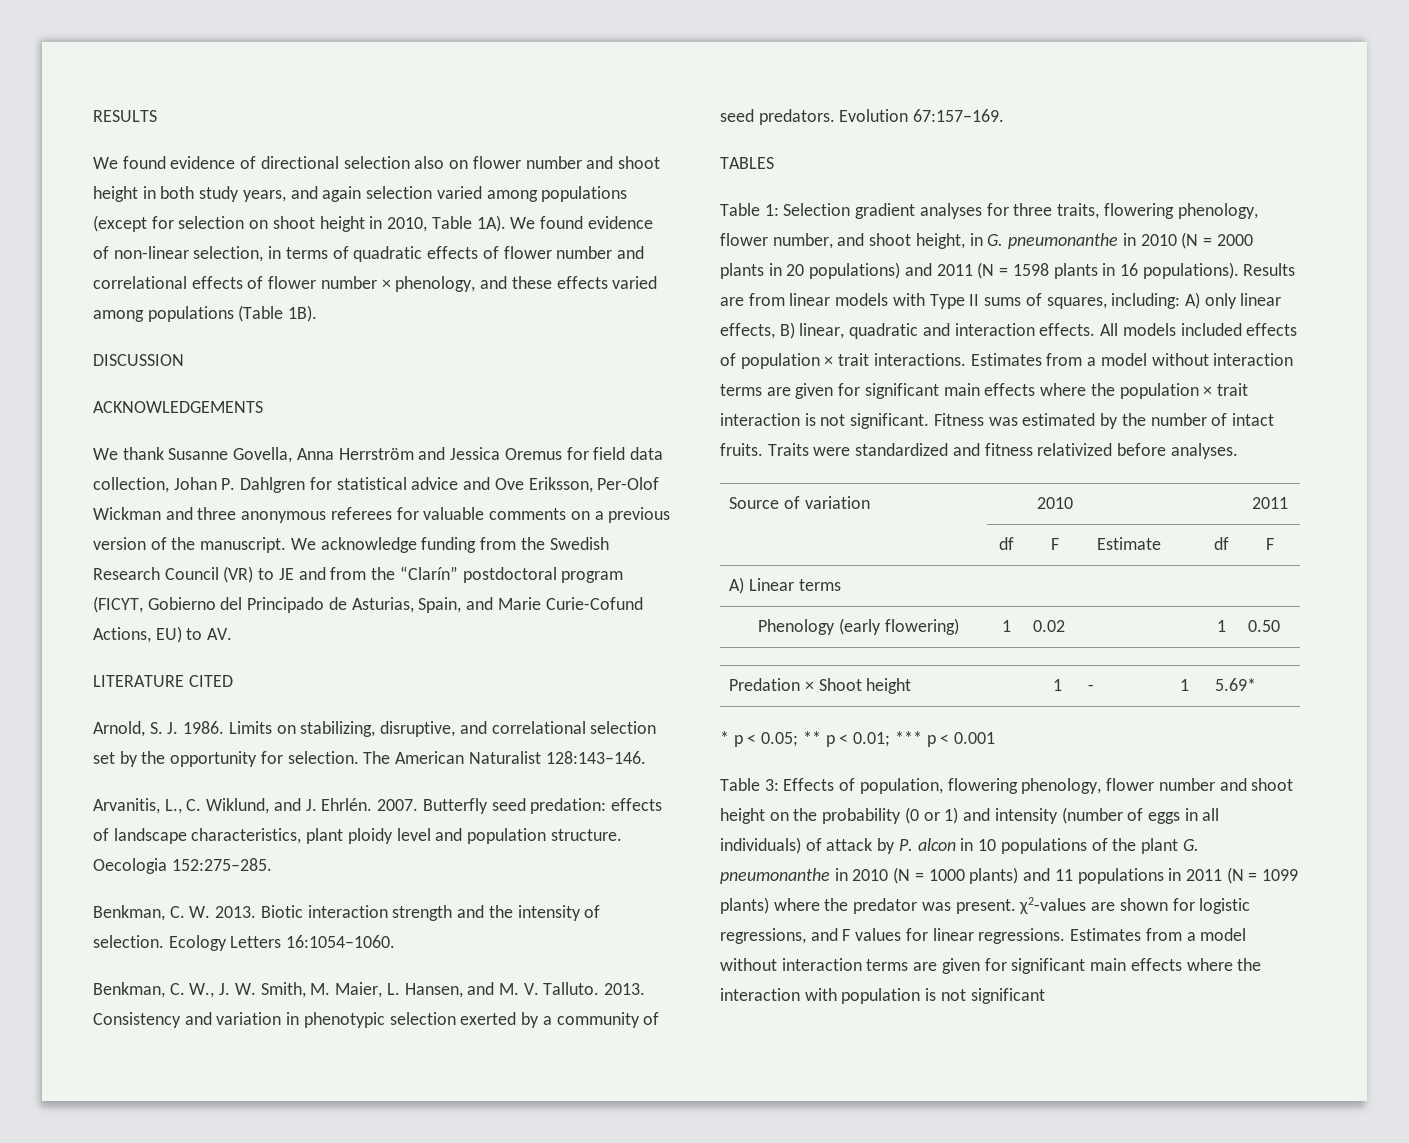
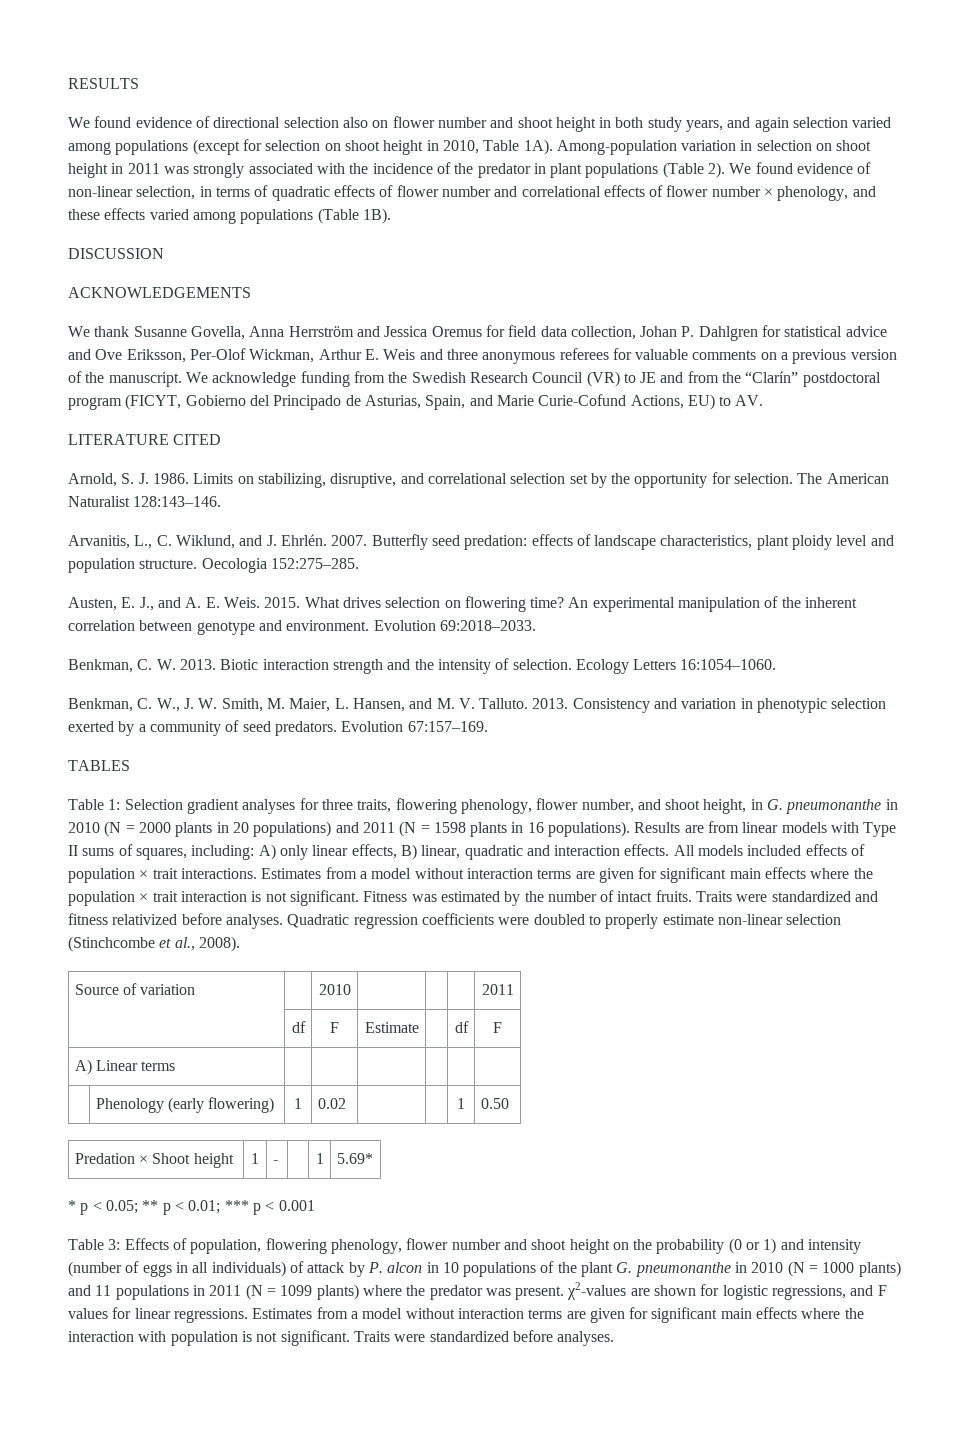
+ Among-population variation in selection on shoot height in 2011 was strongly associated with the incidence of the predator in plant populations (Table 2).
- We thank Susanne Govella, Anna Herrström and Jessica Oremus for field data collection, Johan P. Dahlgren for statistical advice and Ove Eriksson, Per-Olof Wickman and three anonymous referees for valuable comments on a previous version of the manuscript.
+ We thank Susanne Govella, Anna Herrström and Jessica Oremus for field data collection, Johan P. Dahlgren for statistical advice and Ove Eriksson, Per-Olof Wickman, Arthur E. Weis and three anonymous referees for valuable comments on a previous version of the manuscript.
+ Austen, E. J., and A. E. Weis. 2015. What drives selection on flowering time? An experimental manipulation of the inherent correlation between genotype and environment. Evolution 69:2018–2033.
+ Quadratic regression coefficients were doubled to properly estimate non-linear selection (Stinchcombe et al., 2008).
- Estimates from a model without interaction terms are given for significant main effects where the interaction with population is not significant
+ Estimates from a model without interaction terms are given for significant main effects where the interaction with population is not significant. Traits were standardized before analyses.

